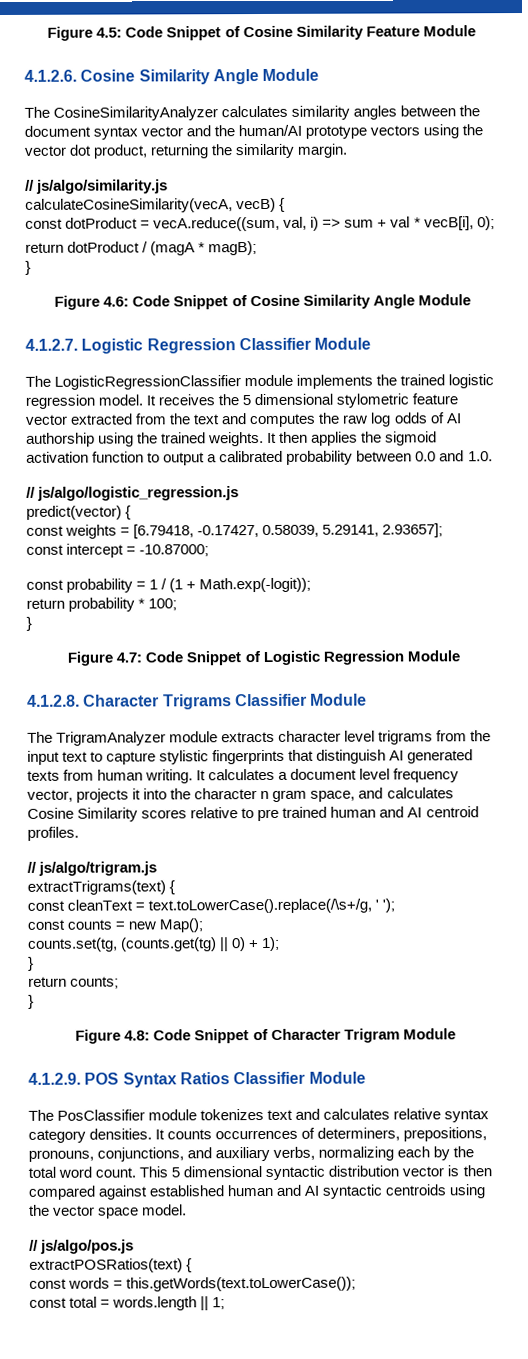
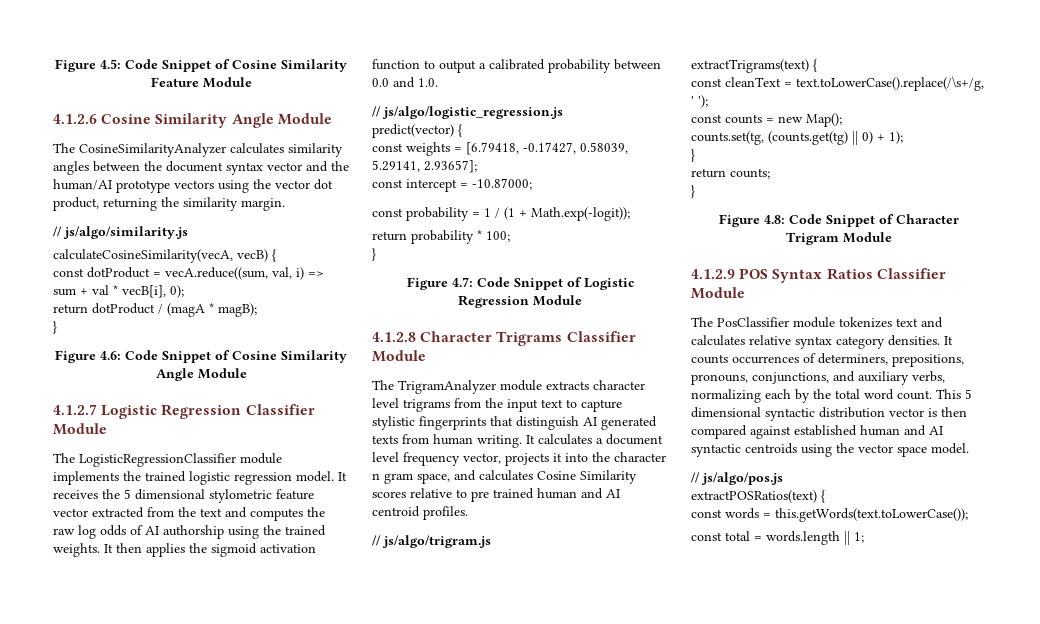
- 4.1.2.6. Cosine Similarity Angle Module
+ 4.1.2.6 Cosine Similarity Angle Module
- 4.1.2.7. Logistic Regression Classifier Module
+ 4.1.2.7 Logistic Regression Classifier Module
- 4.1.2.8. Character Trigrams Classifier Module
+ 4.1.2.8 Character Trigrams Classifier Module
- 4.1.2.9. POS Syntax Ratios Classifier Module
+ 4.1.2.9 POS Syntax Ratios Classifier Module

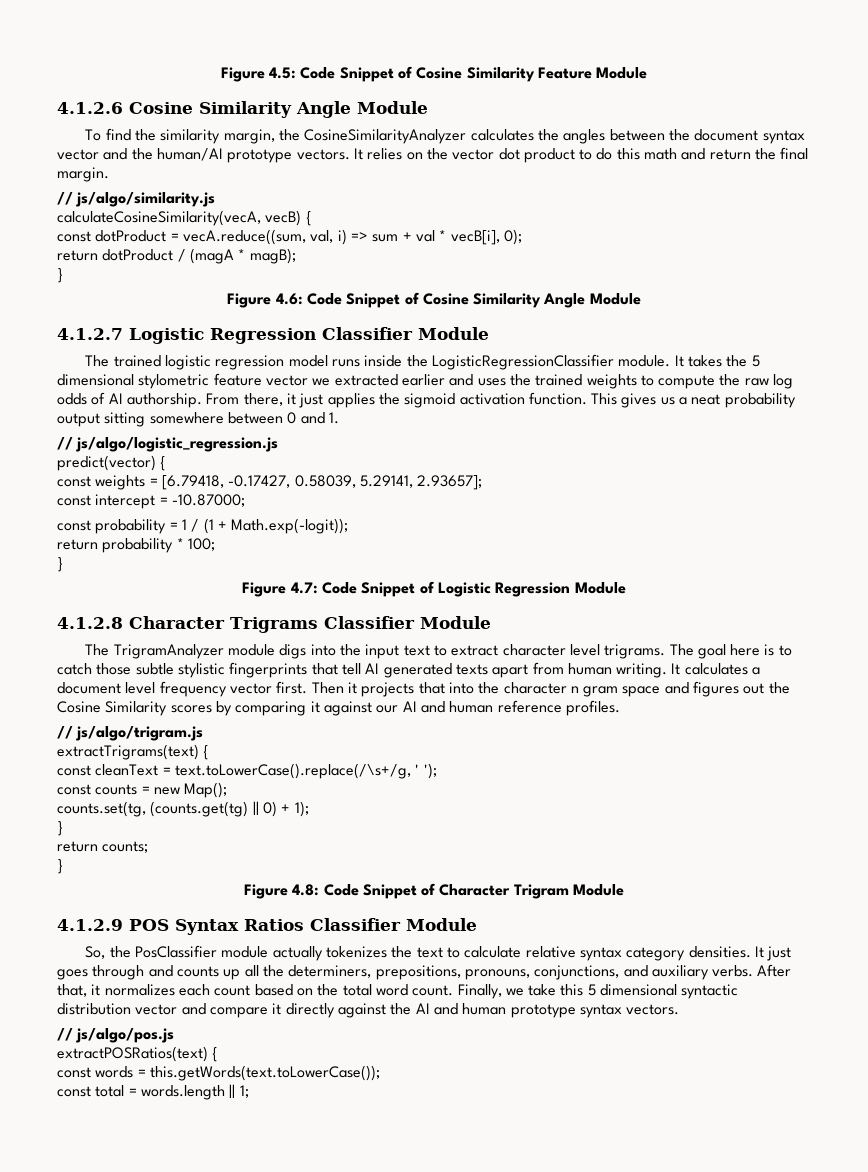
- The CosineSimilarityAnalyzer calculates similarity angles between the document syntax vector and the human/AI prototype vectors using the vector dot product, returning the similarity margin.
+ To find the similarity margin, the CosineSimilarityAnalyzer calculates the angles between the document syntax vector and the human/AI prototype vectors. It relies on the vector dot product to do this math and return the final margin.
- The LogisticRegressionClassifier module implements the trained logistic regression model. It receives the 5 dimensional stylometric feature vector extracted from the text and computes the raw log odds of AI authorship using the trained weights. It then applies the sigmoid activation function to output a calibrated probability between 0.0 and 1.0.
+ The trained logistic regression model runs inside the LogisticRegressionClassifier module. It takes the 5 dimensional stylometric feature vector we extracted earlier and uses the trained weights to compute the raw log odds of AI authorship. From there, it just applies the sigmoid activation function. This gives us a neat probability output sitting somewhere between 0 and 1.
- The TrigramAnalyzer module extracts character level trigrams from the input text to capture stylistic fingerprints that distinguish AI generated texts from human writing.
+ The TrigramAnalyzer module digs into the input text to extract character level trigrams. The goal here is to catch those subtle stylistic fingerprints that tell AI generated texts apart from human writing.
- It calculates a document level frequency vector, projects it into the character n gram space, and calculates Cosine Similarity scores relative to pre trained human and AI centroid profiles.
+ It calculates a document level frequency vector first. Then it projects that into the character n gram space and figures out the Cosine Similarity scores by comparing it against our AI and human reference profiles.
- The PosClassifier module tokenizes text and calculates relative syntax category densities.
+ So, the PosClassifier module actually tokenizes the text to calculate relative syntax category densities.
- It counts occurrences of determiners, prepositions, pronouns, conjunctions, and auxiliary verbs, normalizing each by the total word count. This 5 dimensional syntactic distribution vector is then compared against established human and AI syntactic centroids using the vector space model.
+ It just goes through and counts up all the determiners, prepositions, pronouns, conjunctions, and auxiliary verbs. After that, it normalizes each count based on the total word count. Finally, we take this 5 dimensional syntactic distribution vector and compare it directly against the AI and human prototype syntax vectors.

